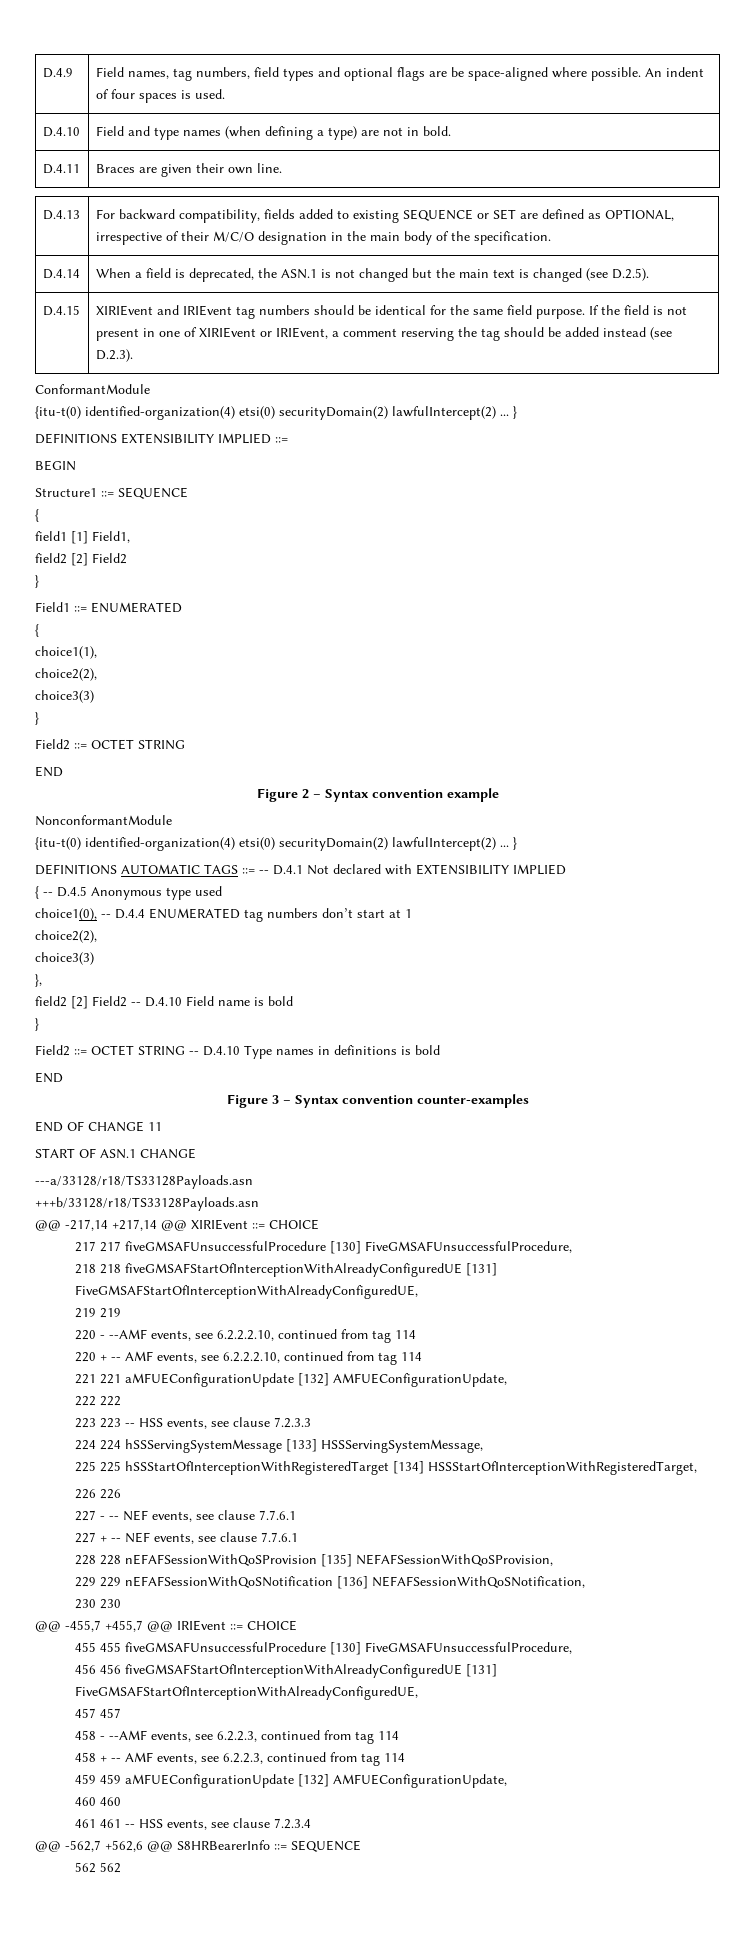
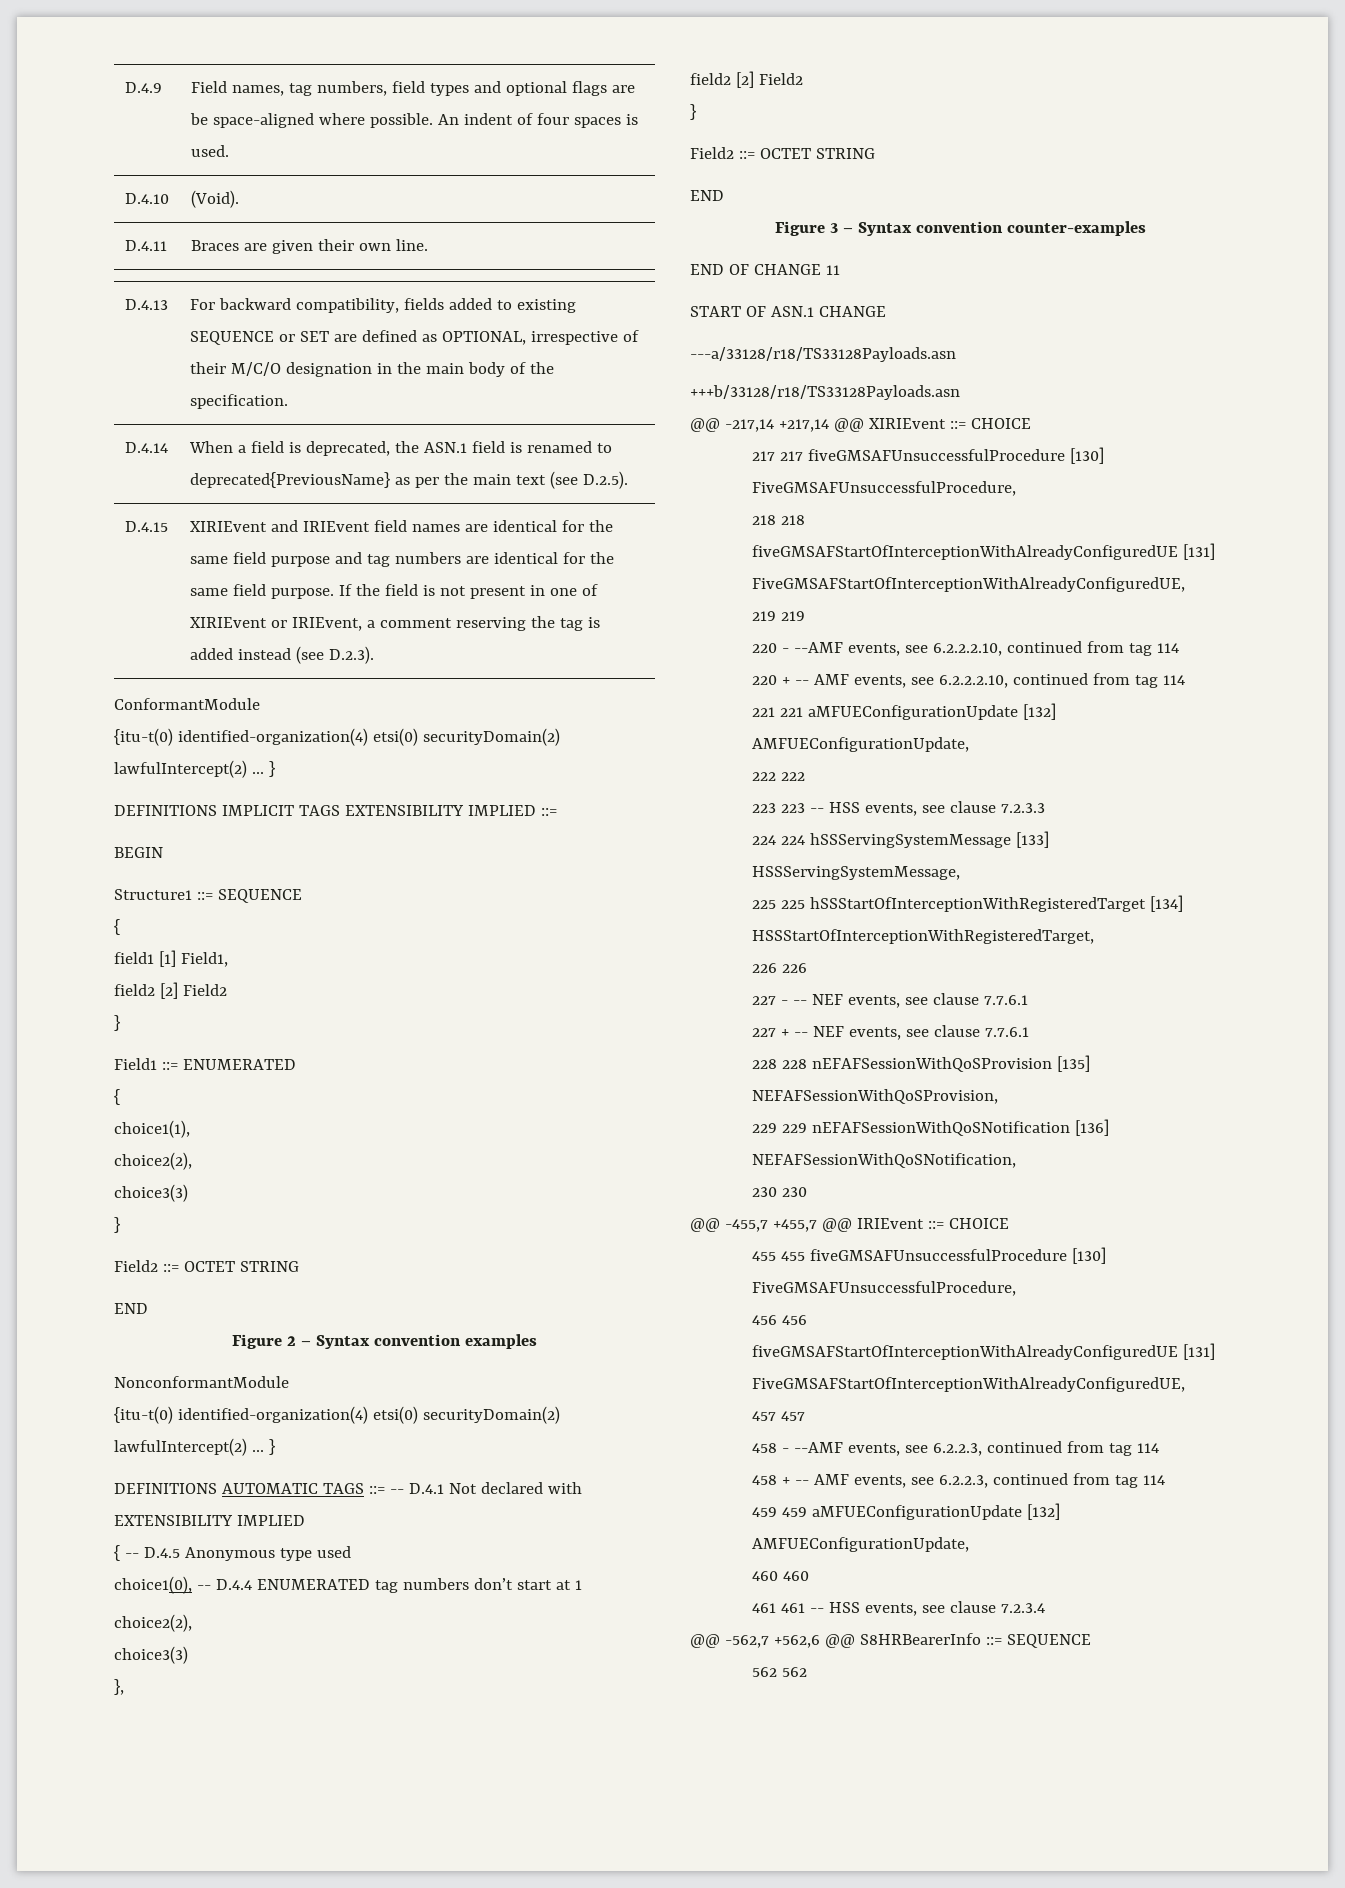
- D.4.10 | Field and type names (when defining a type) are not in bold.
+ D.4.10 | (Void).
- D.4.14 | When a field is deprecated, the ASN.1 is not changed but the main text is changed (see D.2.5).
+ D.4.14 | When a field is deprecated, the ASN.1 field is renamed to deprecated{PreviousName} as per the main text (see D.2.5).
- XIRIEvent and IRIEvent tag numbers should be identical for the same field purpose.
+ XIRIEvent and IRIEvent field names are identical for the same field purpose and tag numbers are identical for the same field purpose.
- If the field is not present in one of XIRIEvent or IRIEvent, a comment reserving the tag should be added instead (see D.2.3).
+ If the field is not present in one of XIRIEvent or IRIEvent, a comment reserving the tag is added instead (see D.2.3).
- DEFINITIONS EXTENSIBILITY IMPLIED ::=
+ DEFINITIONS IMPLICIT TAGS EXTENSIBILITY IMPLIED ::=
- Figure 2 – Syntax convention example
+ Figure 2 – Syntax convention examples
  },
- field2 [2] Field2 -- D.4.10 Field name is bold
+ field2 [2] Field2
  }
- Field2 ::= OCTET STRING -- D.4.10 Type names in definitions is bold
+ Field2 ::= OCTET STRING

